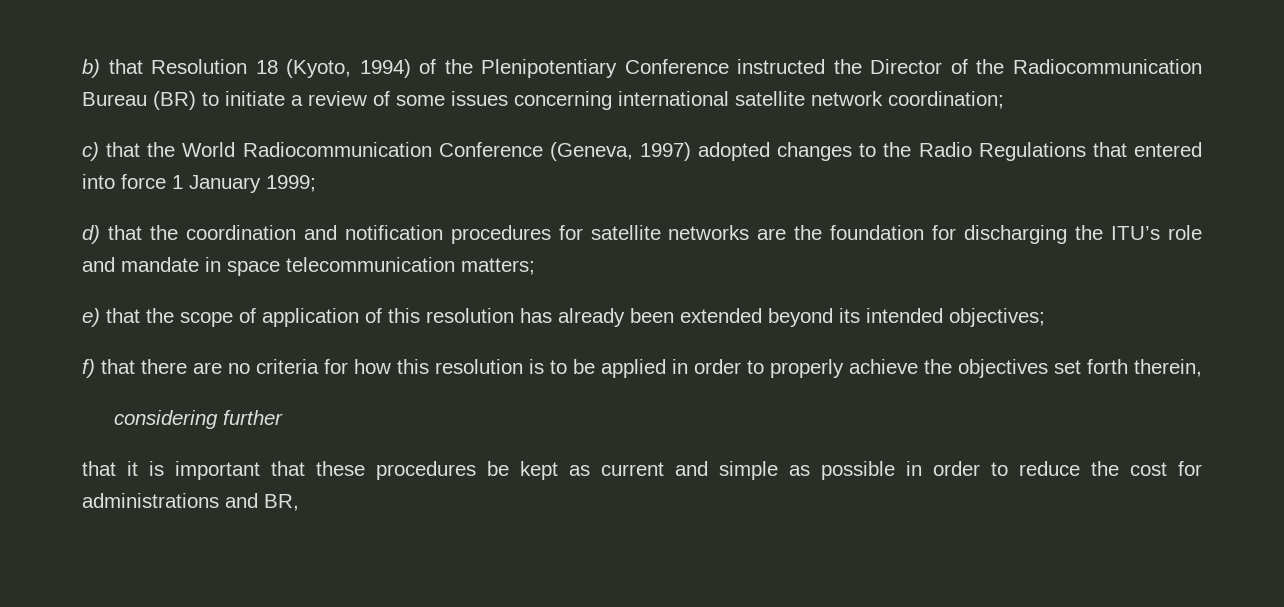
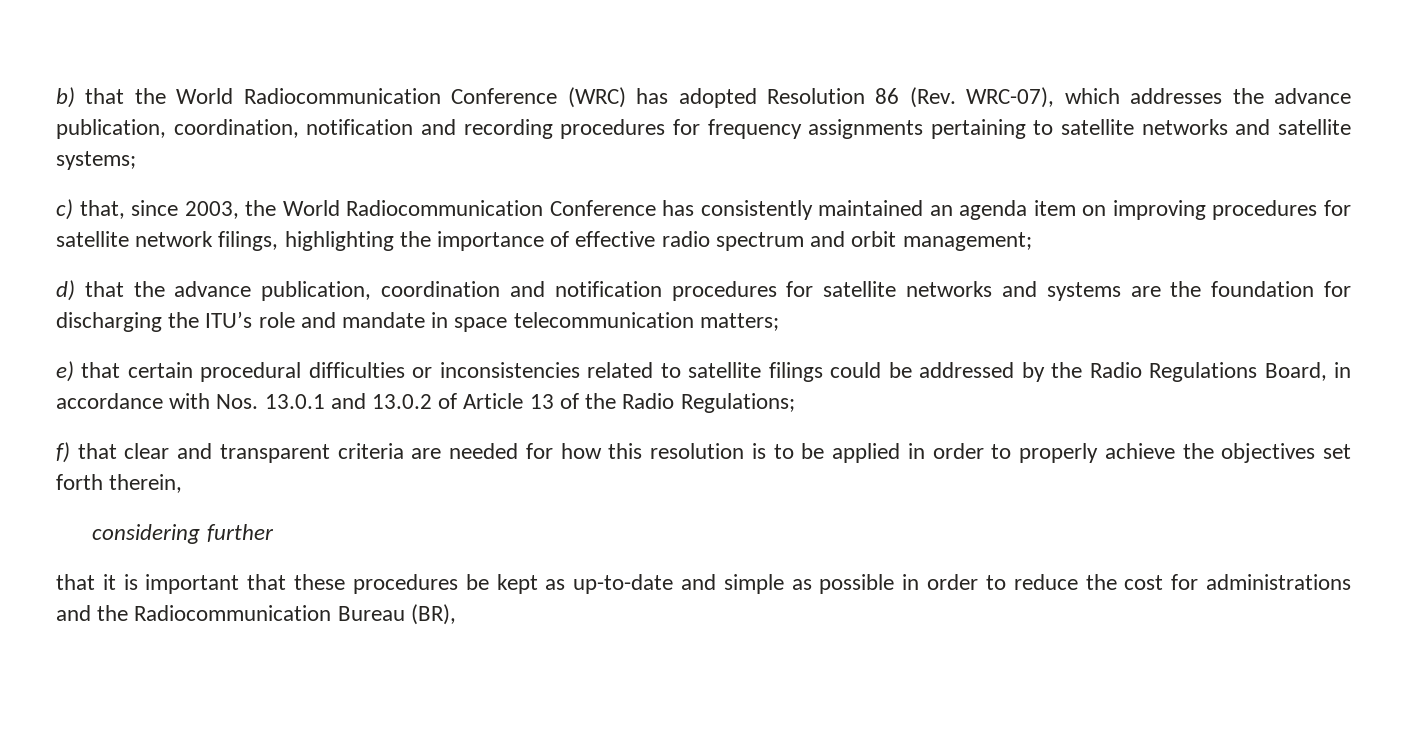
- b) that Resolution 18 (Kyoto, 1994) of the Plenipotentiary Conference instructed the Director of the Radiocommunication Bureau (BR) to initiate a review of some issues concerning international satellite network coordination;
- c) that the World Radiocommunication Conference (Geneva, 1997) adopted changes to the Radio Regulations that entered into force 1 January 1999;
+ b) that the World Radiocommunication Conference (WRC) has adopted Resolution 86 (Rev. WRC-07), which addresses the advance publication, coordination, notification and recording procedures for frequency assignments pertaining to satellite networks and satellite systems;
+ c) that, since 2003, the World Radiocommunication Conference has consistently maintained an agenda item on improving procedures for satellite network filings, highlighting the importance of effective radio spectrum and orbit management;
- d) that the coordination and notification procedures for satellite networks are the foundation for discharging the ITU’s role and mandate in space telecommunication matters;
+ d) that the advance publication, coordination and notification procedures for satellite networks and systems are the foundation for discharging the ITU’s role and mandate in space telecommunication matters;
- e) that the scope of application of this resolution has already been extended beyond its intended objectives;
- f) that there are no criteria for how this resolution is to be applied in order to properly achieve the objectives set forth therein,
+ e) that certain procedural difficulties or inconsistencies related to satellite filings could be addressed by the Radio Regulations Board, in accordance with Nos. 13.0.1 and 13.0.2 of Article 13 of the Radio Regulations;
+ f) that clear and transparent criteria are needed for how this resolution is to be applied in order to properly achieve the objectives set forth therein,
- that it is important that these procedures be kept as current and simple as possible in order to reduce the cost for administrations and BR,
+ that it is important that these procedures be kept as up-to-date and simple as possible in order to reduce the cost for administrations and the Radiocommunication Bureau (BR),

